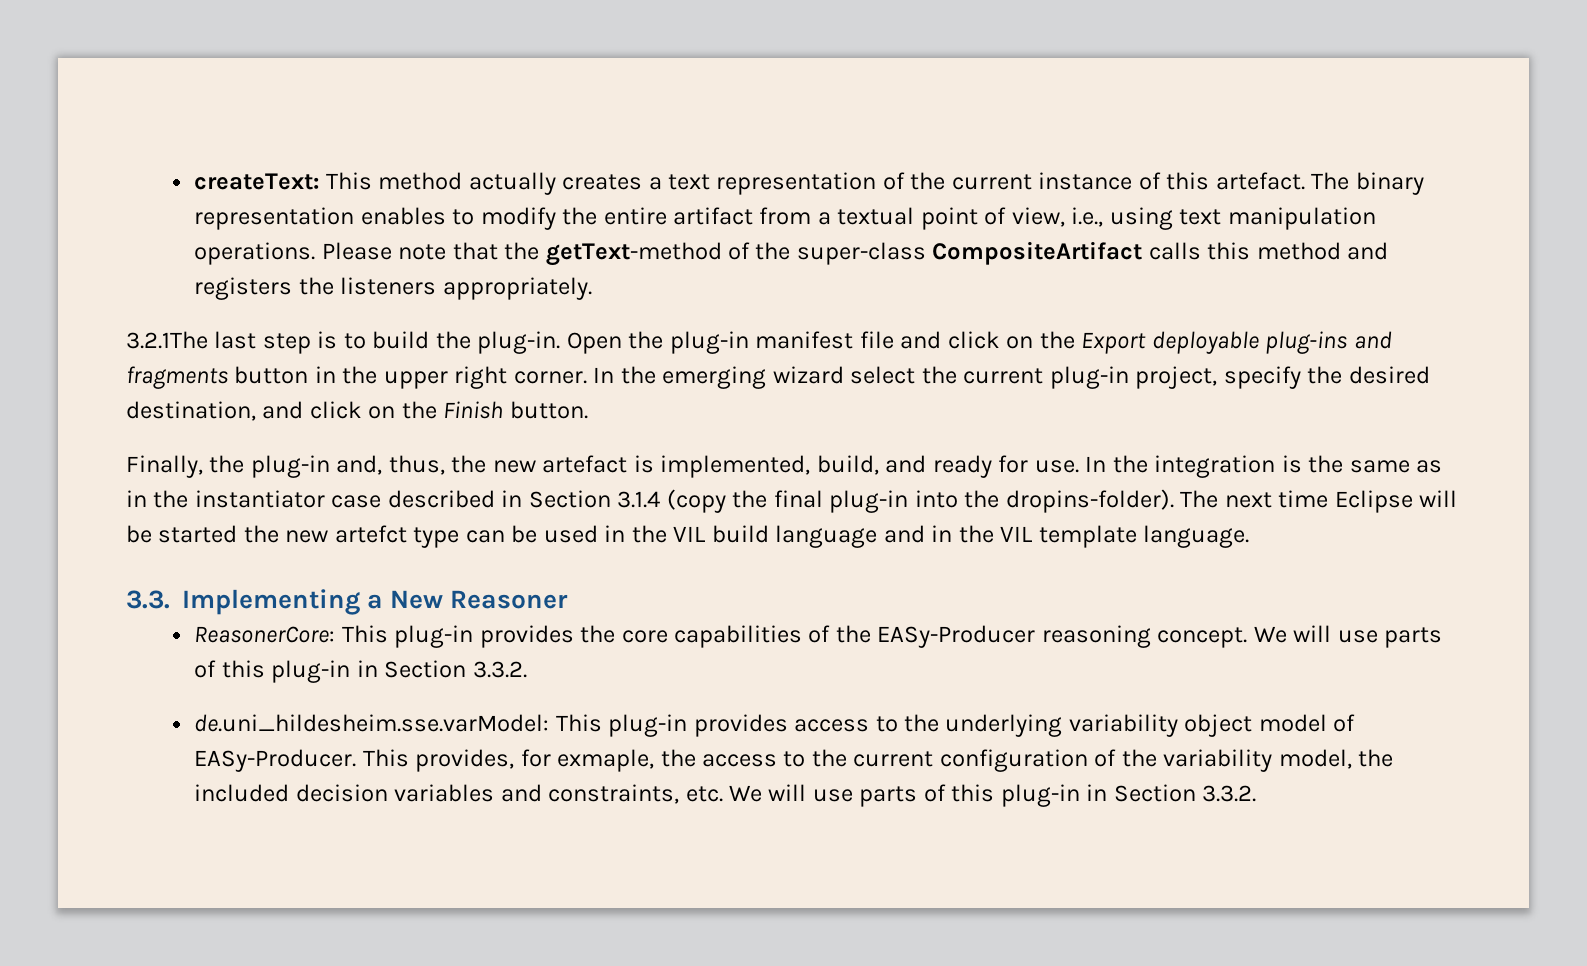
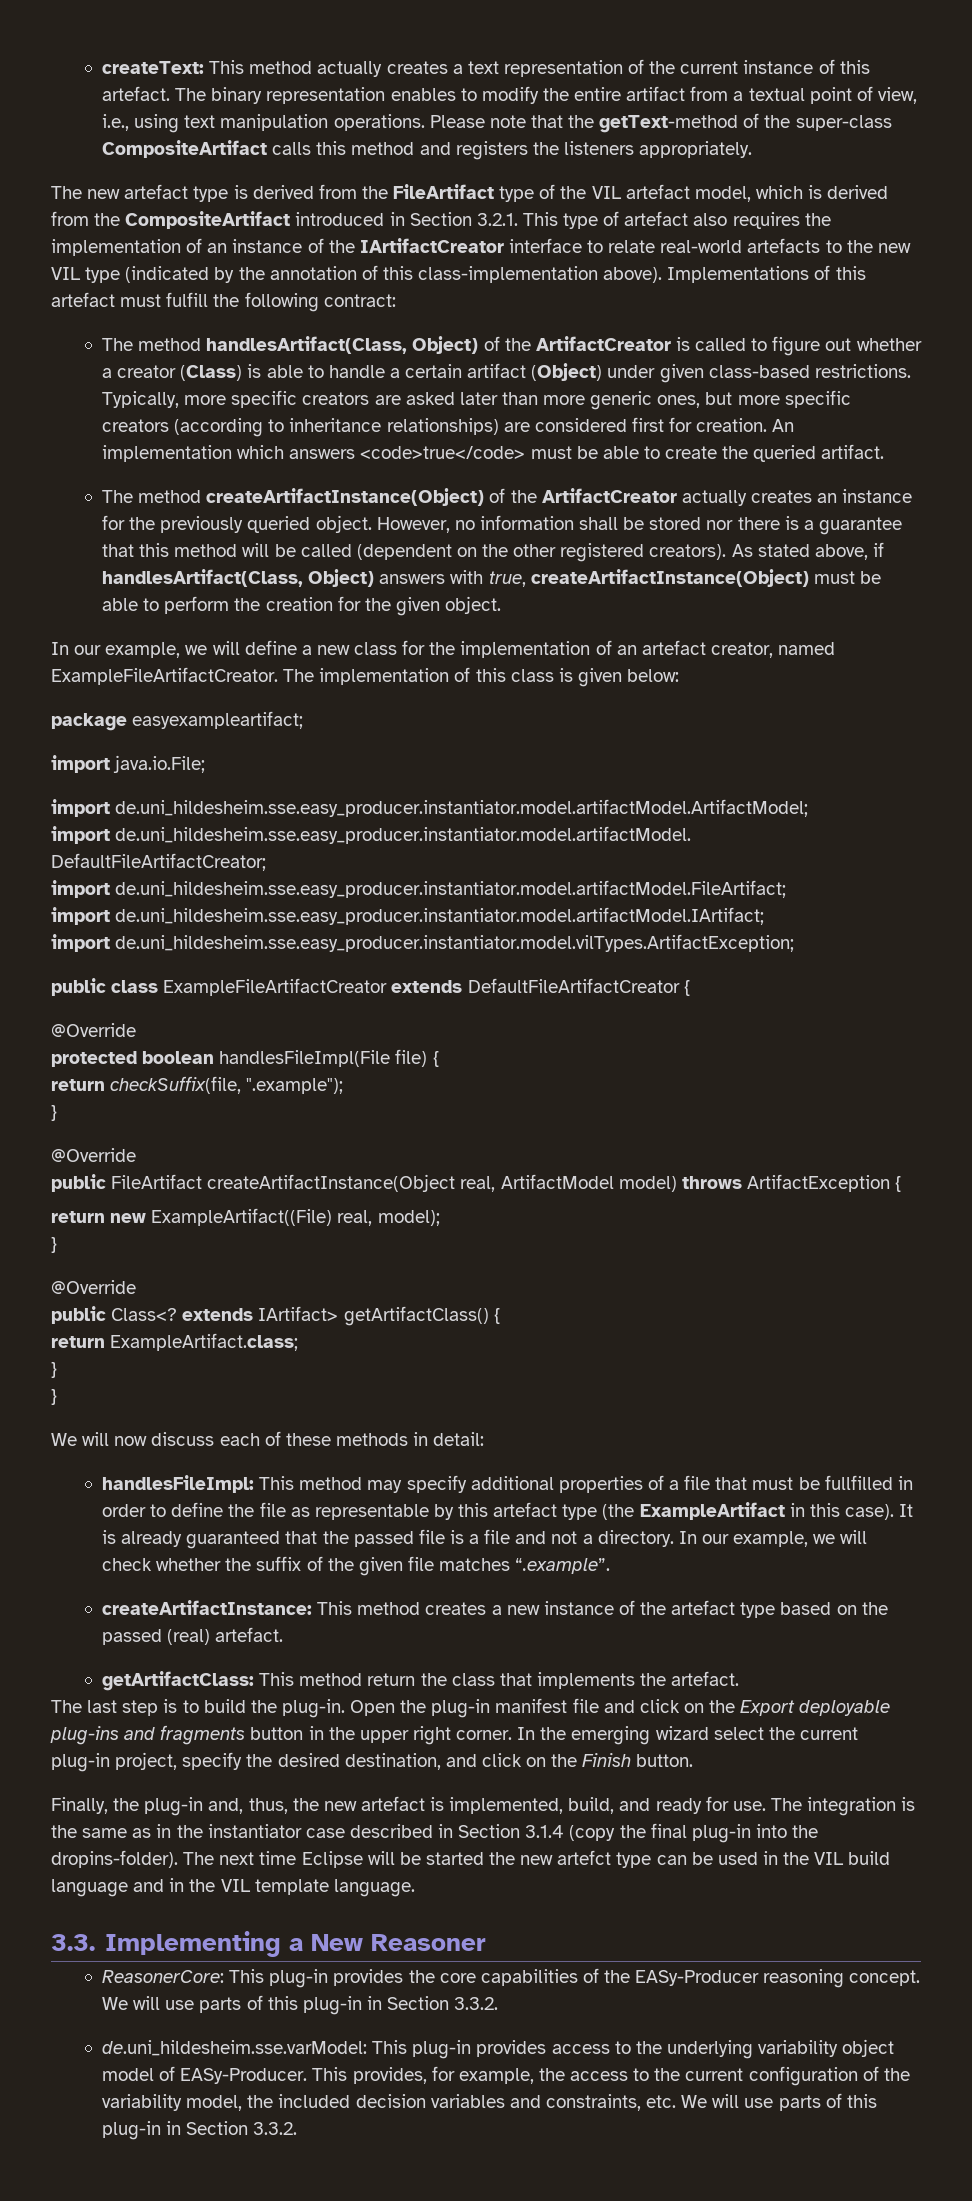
- 3.2.1The last step is to build the plug-in.
+ The new artefact type is derived from the FileArtifact type of the VIL artefact model, which is derived from the CompositeArtifact introduced in Section 3.2.1. This type of artefact also requires the implementation of an instance of the IArtifactCreator interface to relate real-world artefacts to the new VIL type (indicated by the annotation of this class-implementation above). Implementations of this artefact must fulfill the following contract:
+ The method handlesArtifact(Class, Object) of the ArtifactCreator is called to figure out whether a creator (Class) is able to handle a certain artifact (Object) under given class-based restrictions. Typically, more specific creators are asked later than more generic ones, but more specific creators (according to inheritance relationships) are considered first for creation. An implementation which answers <code>true</code> must be able to create the queried artifact.
+ The method createArtifactInstance(Object) of the ArtifactCreator actually creates an instance for the previously queried object. However, no information shall be stored nor there is a guarantee that this method will be called (dependent on the other registered creators). As stated above, if handlesArtifact(Class, Object) answers with true, createArtifactInstance(Object) must be able to perform the creation for the given object.
+ In our example, we will define a new class for the implementation of an artefact creator, named ExampleFileArtifactCreator. The implementation of this class is given below:
+ package easyexampleartifact;
+ import java.io.File;
+ import de.uni_hildesheim.sse.easy_producer.instantiator.model.artifactModel.ArtifactModel;
+ import de.uni_hildesheim.sse.easy_producer.instantiator.model.artifactModel.
+ DefaultFileArtifactCreator;
+ import de.uni_hildesheim.sse.easy_producer.instantiator.model.artifactModel.FileArtifact;
+ import de.uni_hildesheim.sse.easy_producer.instantiator.model.artifactModel.IArtifact;
+ import de.uni_hildesheim.sse.easy_producer.instantiator.model.vilTypes.ArtifactException;
+ public class ExampleFileArtifactCreator extends DefaultFileArtifactCreator {
+ @Override
+ protected boolean handlesFileImpl(File file) {
+ return checkSuffix(file, ".example");
+ }
+ @Override
+ public FileArtifact createArtifactInstance(Object real, ArtifactModel model) throws ArtifactException {
+ return new ExampleArtifact((File) real, model);
+ }
+ @Override
+ public Class<? extends IArtifact> getArtifactClass() {
+ return ExampleArtifact.class;
+ }
+ }
+ We will now discuss each of these methods in detail:
+ handlesFileImpl: This method may specify additional properties of a file that must be fullfilled in order to define the file as representable by this artefact type (the ExampleArtifact in this case). It is already guaranteed that the passed file is a file and not a directory. In our example, we will check whether the suffix of the given file matches “.example”.
+ createArtifactInstance: This method creates a new instance of the artefact type based on the passed (real) artefact.
+ getArtifactClass: This method return the class that implements the artefact.
+ The last step is to build the plug-in.
- In the integration is the same as in the instantiator case described in Section 3.1.4 (copy the final plug-in into the dropins-folder).
+ The integration is the same as in the instantiator case described in Section 3.1.4 (copy the final plug-in into the dropins-folder).
- This provides, for exmaple, the access to the current configuration of the variability model, the included decision variables and constraints, etc. We will use parts of this plug-in in Section 3.3.2.
+ This provides, for example, the access to the current configuration of the variability model, the included decision variables and constraints, etc. We will use parts of this plug-in in Section 3.3.2.

